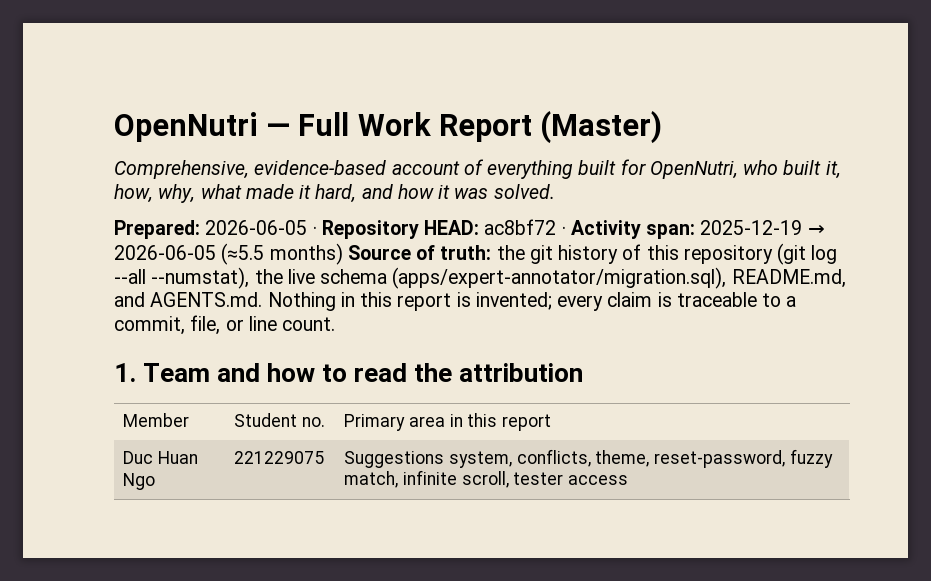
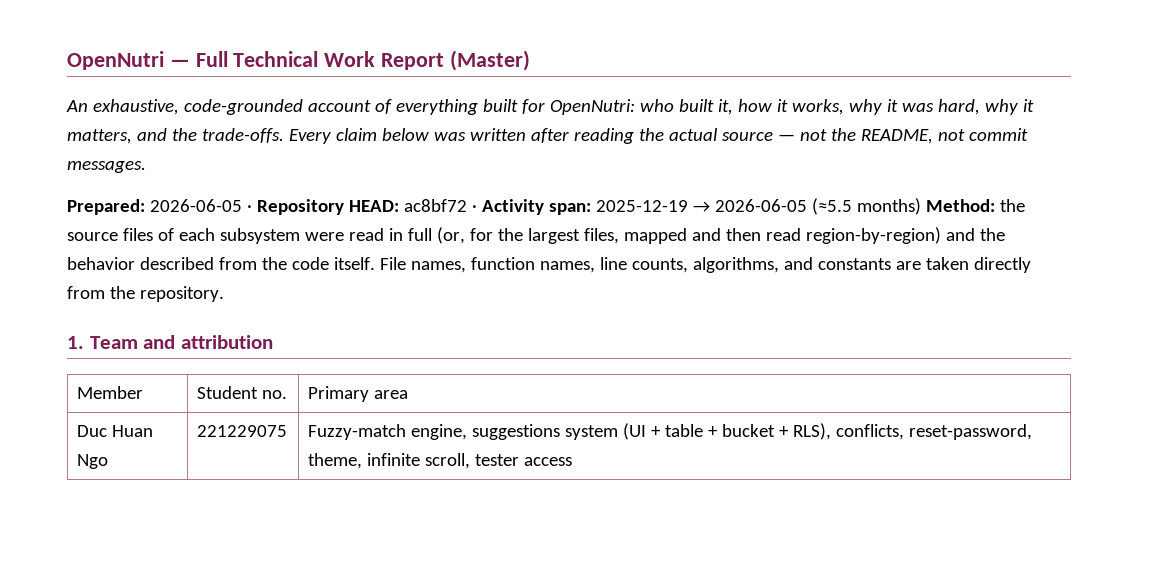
- OpenNutri — Full Work Report (Master)
+ OpenNutri — Full Technical Work Report (Master)
- Comprehensive, evidence-based account of everything built for OpenNutri, who built it, how, why, what made it hard, and how it was solved.
+ An exhaustive, code-grounded account of everything built for OpenNutri: who built it, how it works, why it was hard, why it matters, and the trade-offs. Every claim below was written after reading the actual source — not the README, not commit messages.
- Prepared: 2026-06-05 · Repository HEAD: ac8bf72 · Activity span: 2025-12-19 → 2026-06-05 (≈5.5 months) Source of truth: the git history of this repository (git log --all --numstat), the live schema (apps/expert-annotator/migration.sql), README.md, and AGENTS.md. Nothing in this report is invented; every claim is traceable to a commit, file, or line count.
+ Prepared: 2026-06-05 · Repository HEAD: ac8bf72 · Activity span: 2025-12-19 → 2026-06-05 (≈5.5 months) Method: the source files of each subsystem were read in full (or, for the largest files, mapped and then read region-by-region) and the behavior described from the code itself. File names, function names, line counts, algorithms, and constants are taken directly from the repository.
- 1. Team and how to read the attribution
+ 1. Team and attribution
- Member | Student no. | Primary area in this report
+ Member | Student no. | Primary area
- Duc Huan Ngo | 221229075 | Suggestions system, conflicts, theme, reset-password, fuzzy match, infinite scroll, tester access
+ Duc Huan Ngo | 221229075 | Fuzzy-match engine, suggestions system (UI + table + bucket + RLS), conflicts, reset-password, theme, infinite scroll, tester access

